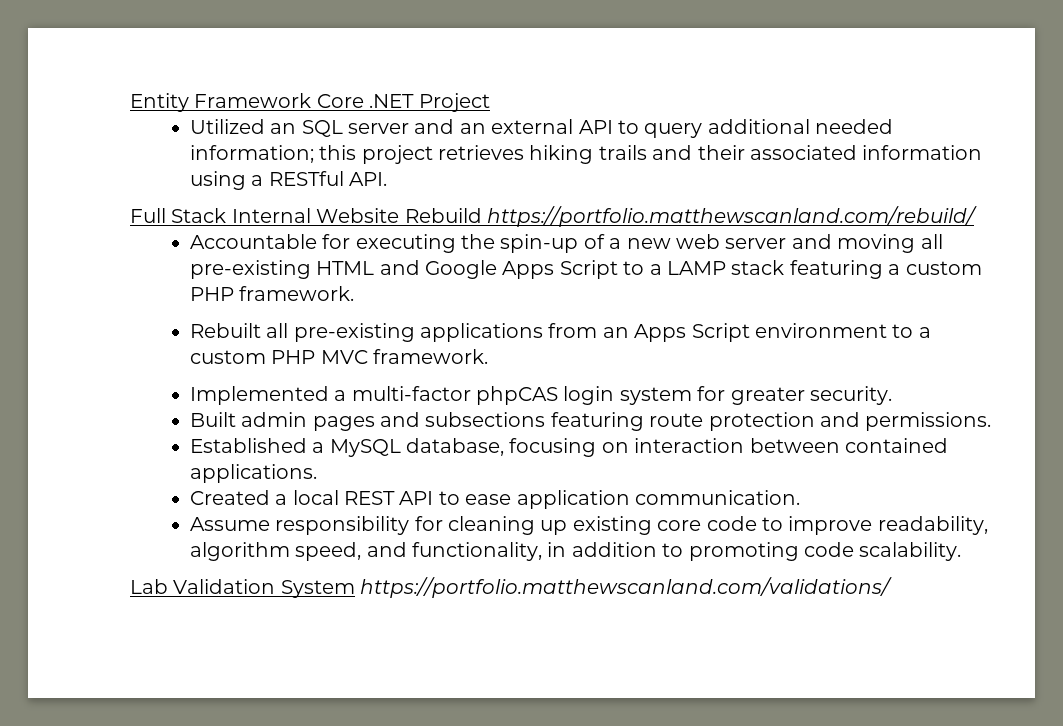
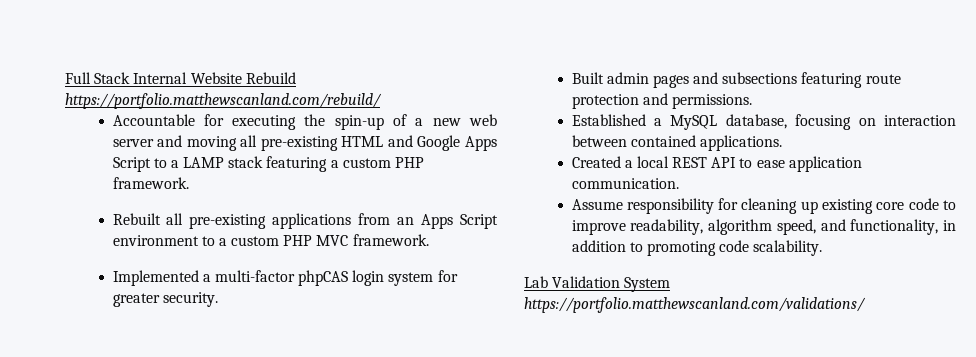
- Entity Framework Core .NET Project
- Utilized an SQL server and an external API to query additional needed information; this project retrieves hiking trails and their associated information using a RESTful API.

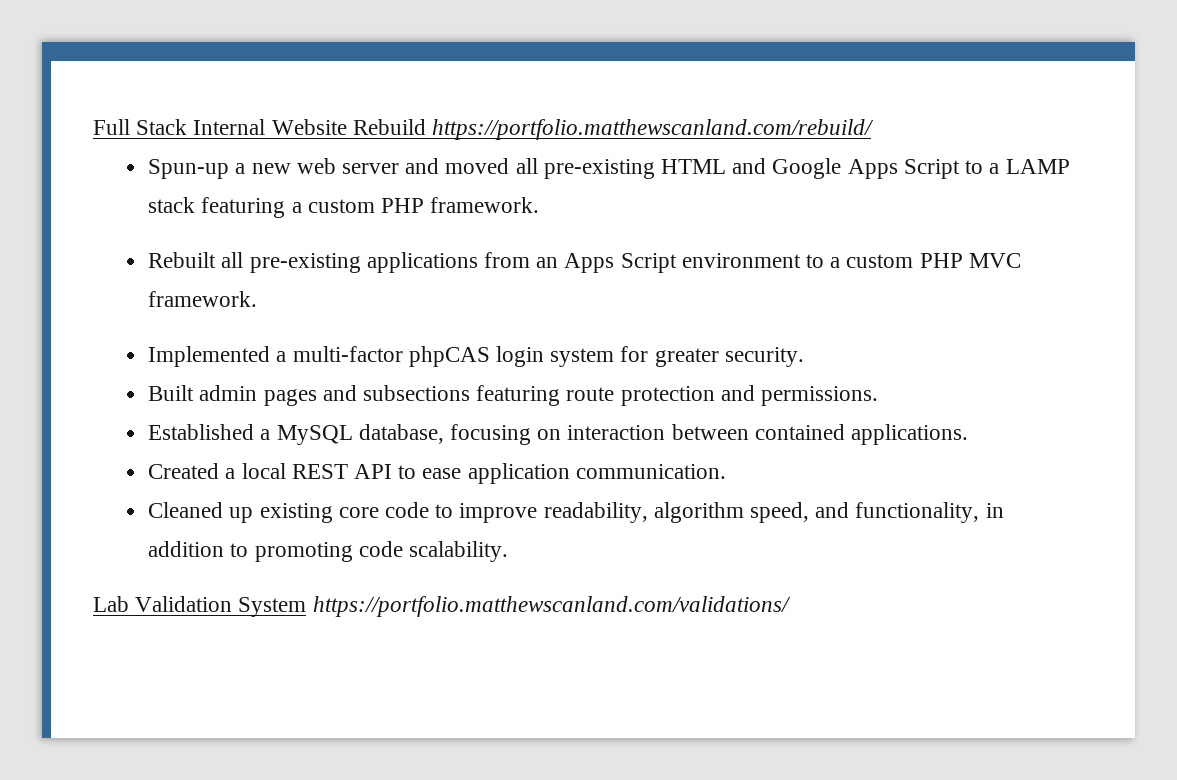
- Accountable for executing the spin-up of a new web server and moving all pre-existing HTML and Google Apps Script to a LAMP stack featuring a custom PHP framework.
+ Spun-up a new web server and moved all pre-existing HTML and Google Apps Script to a LAMP stack featuring a custom PHP framework.
- Assume responsibility for cleaning up existing core code to improve readability, algorithm speed, and functionality, in addition to promoting code scalability.
+ Cleaned up existing core code to improve readability, algorithm speed, and functionality, in addition to promoting code scalability.

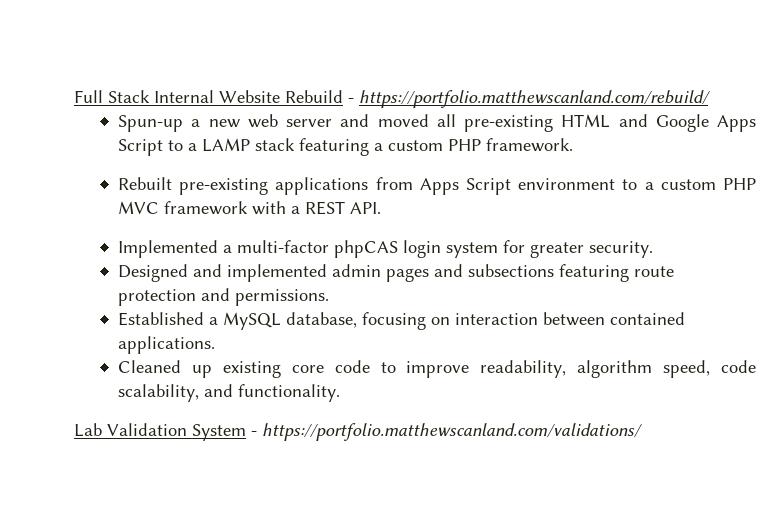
- Full Stack Internal Website Rebuild https://portfolio.matthewscanland.com/rebuild/
+ Full Stack Internal Website Rebuild - https://portfolio.matthewscanland.com/rebuild/
- Rebuilt all pre-existing applications from an Apps Script environment to a custom PHP MVC framework.
+ Rebuilt pre-existing applications from Apps Script environment to a custom PHP MVC framework with a REST API.
- Built admin pages and subsections featuring route protection and permissions.
+ Designed and implemented admin pages and subsections featuring route protection and permissions.
- Created a local REST API to ease application communication.
- Cleaned up existing core code to improve readability, algorithm speed, and functionality, in addition to promoting code scalability.
+ Cleaned up existing core code to improve readability, algorithm speed, code scalability, and functionality.
- Lab Validation System https://portfolio.matthewscanland.com/validations/
+ Lab Validation System - https://portfolio.matthewscanland.com/validations/

